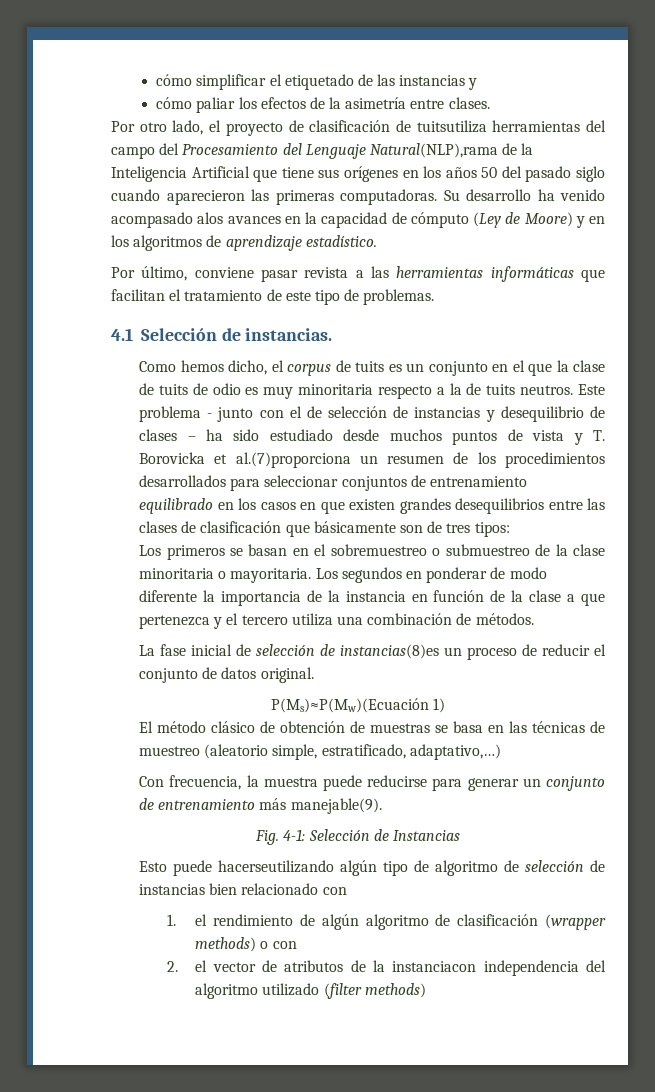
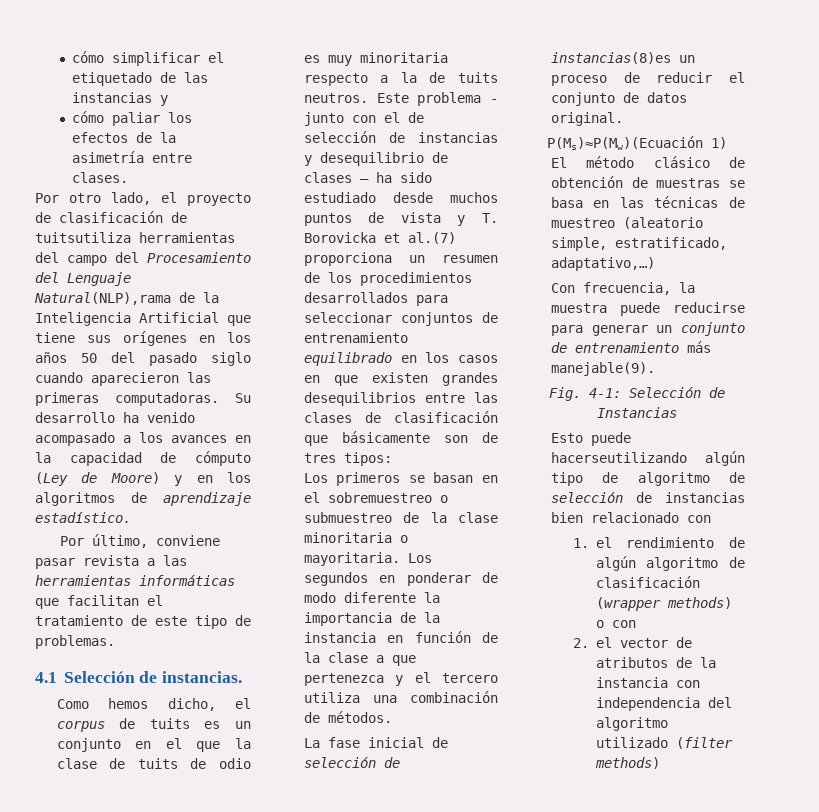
- Su desarrollo ha venido acompasado alos avances en la capacidad de cómputo (Ley de Moore) y en los algoritmos de aprendizaje estadístico.
+ Su desarrollo ha venido acompasado a los avances en la capacidad de cómputo (Ley de Moore) y en los algoritmos de aprendizaje estadístico.
- Este problema - junto con el de selección de instancias y desequilibrio de clases – ha sido estudiado desde muchos puntos de vista y T. Borovicka et al.(7)proporciona un resumen de los procedimientos desarrollados para seleccionar conjuntos de entrenamiento equilibrado en los casos en que existen grandes desequilibrios entre las clases de clasificación que básicamente son de tres tipos:
+ Este problema - junto con el de selección de instancias y desequilibrio de clases – ha sido estudiado desde muchos puntos de vista y T. Borovicka et al.(7) proporciona un resumen de los procedimientos desarrollados para seleccionar conjuntos de entrenamiento equilibrado en los casos en que existen grandes desequilibrios entre las clases de clasificación que básicamente son de tres tipos:
- 2. el vector de atributos de la instanciacon independencia del algoritmo utilizado (filter methods)
+ 2. el vector de atributos de la instancia con independencia del algoritmo utilizado (filter methods)

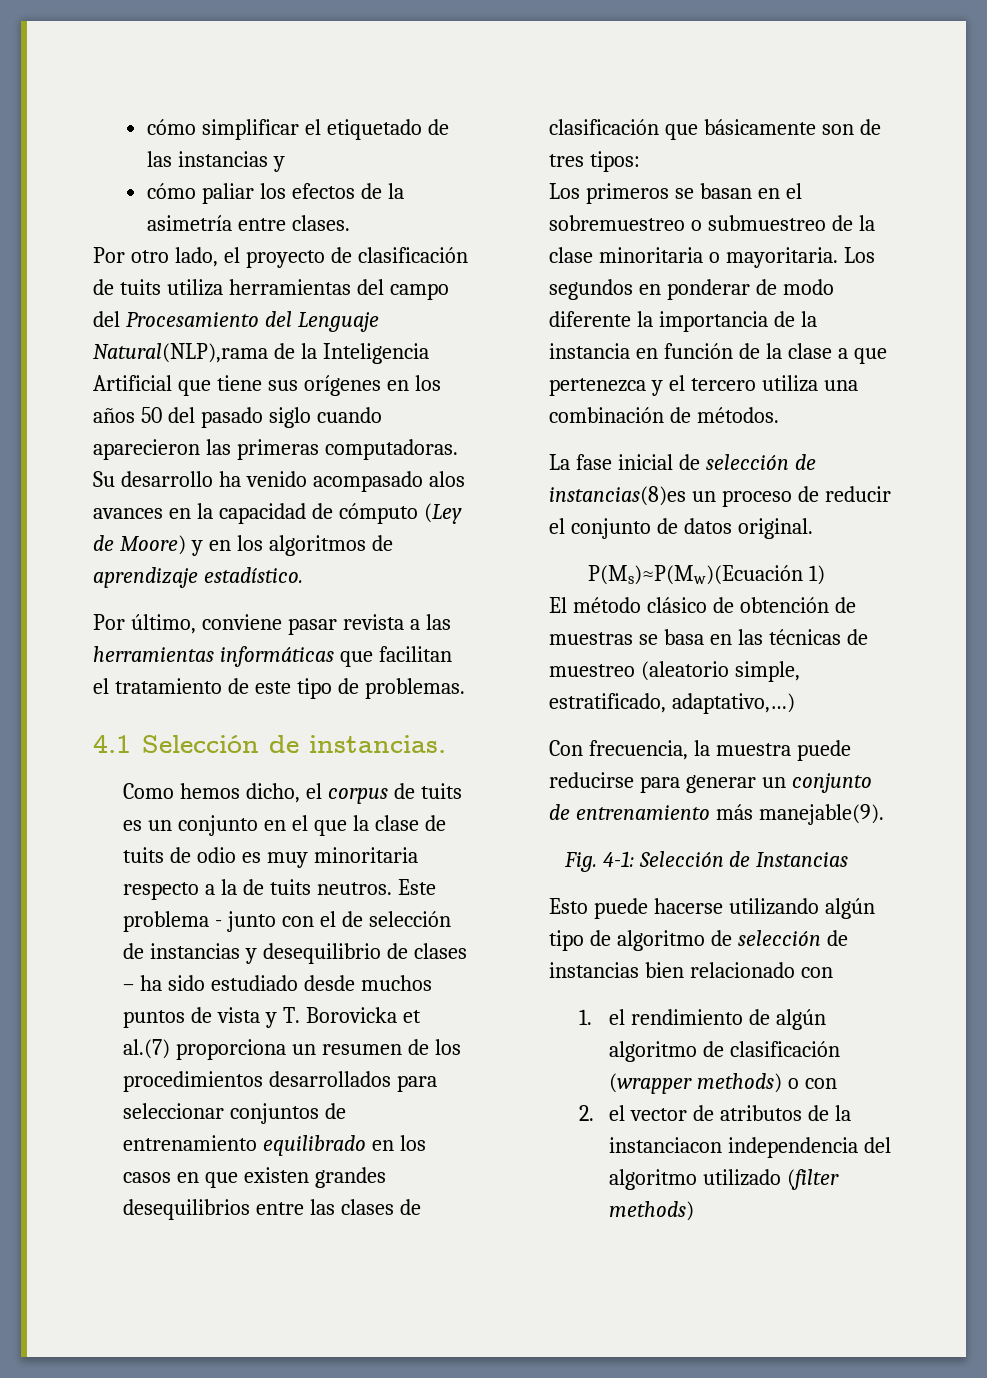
- Por otro lado, el proyecto de clasificación de tuitsutiliza herramientas del campo del Procesamiento del Lenguaje Natural(NLP),rama de la Inteligencia Artificial que tiene sus orígenes en los años 50 del pasado siglo cuando aparecieron las primeras computadoras.
+ Por otro lado, el proyecto de clasificación de tuits utiliza herramientas del campo del Procesamiento del Lenguaje Natural(NLP),rama de la Inteligencia Artificial que tiene sus orígenes en los años 50 del pasado siglo cuando aparecieron las primeras computadoras.
- Su desarrollo ha venido acompasado a los avances en la capacidad de cómputo (Ley de Moore) y en los algoritmos de aprendizaje estadístico.
+ Su desarrollo ha venido acompasado alos avances en la capacidad de cómputo (Ley de Moore) y en los algoritmos de aprendizaje estadístico.
- Esto puede hacerseutilizando algún tipo de algoritmo de selección de instancias bien relacionado con
+ Esto puede hacerse utilizando algún tipo de algoritmo de selección de instancias bien relacionado con
- 2. el vector de atributos de la instancia con independencia del algoritmo utilizado (filter methods)
+ 2. el vector de atributos de la instanciacon independencia del algoritmo utilizado (filter methods)

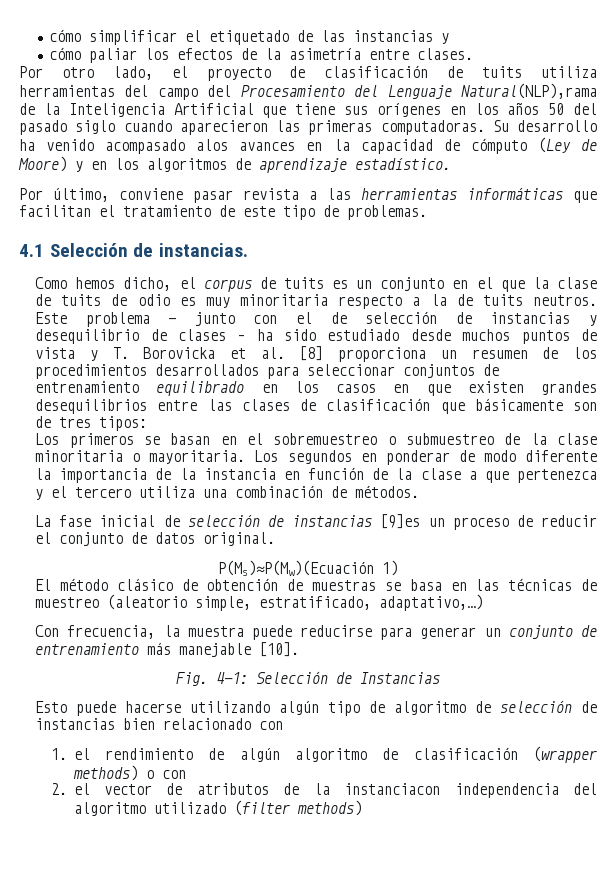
- Este problema - junto con el de selección de instancias y desequilibrio de clases – ha sido estudiado desde muchos puntos de vista y T. Borovicka et al.(7) proporciona un resumen de los procedimientos desarrollados para seleccionar conjuntos de entrenamiento equilibrado en los casos en que existen grandes desequilibrios entre las clases de clasificación que básicamente son de tres tipos:
+ Este problema - junto con el de selección de instancias y desequilibrio de clases – ha sido estudiado desde muchos puntos de vista y T. Borovicka et al. [8] proporciona un resumen de los procedimientos desarrollados para seleccionar conjuntos de entrenamiento equilibrado en los casos en que existen grandes desequilibrios entre las clases de clasificación que básicamente son de tres tipos:
- La fase inicial de selección de instancias(8)es un proceso de reducir el conjunto de datos original.
+ La fase inicial de selección de instancias [9]es un proceso de reducir el conjunto de datos original.
- Con frecuencia, la muestra puede reducirse para generar un conjunto de entrenamiento más manejable(9).
+ Con frecuencia, la muestra puede reducirse para generar un conjunto de entrenamiento más manejable [10].

